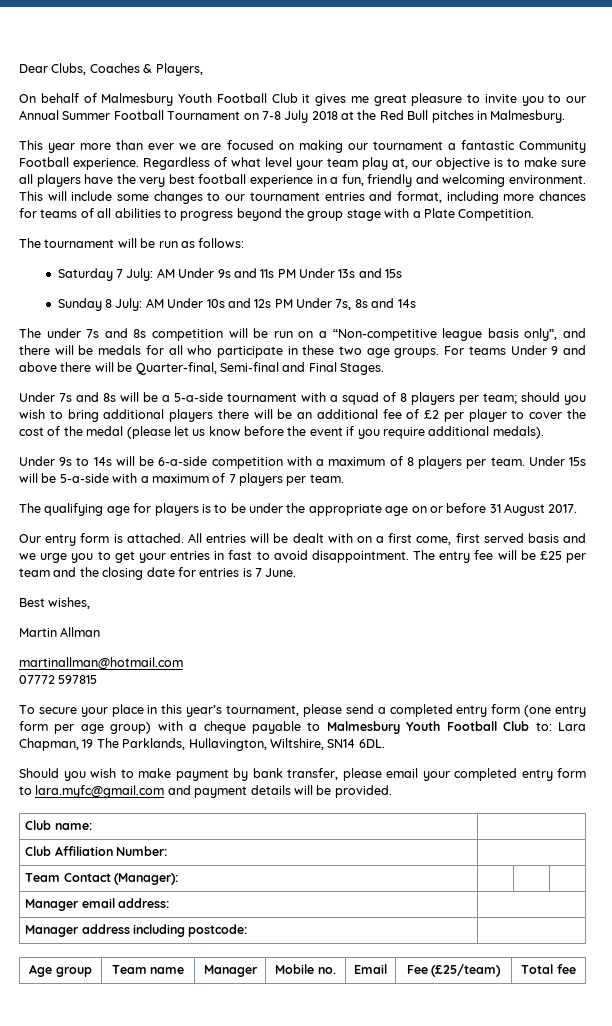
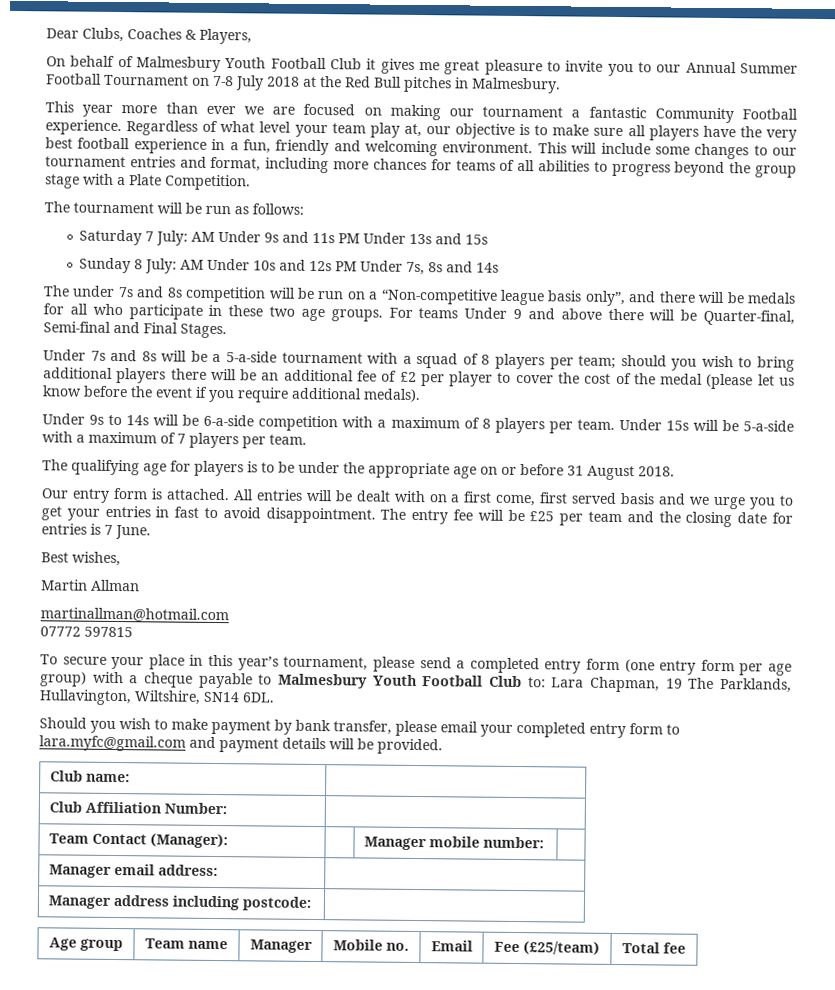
- The qualifying age for players is to be under the appropriate age on or before 31 August 2017.
+ The qualifying age for players is to be under the appropriate age on or before 31 August 2018.
- Team Contact (Manager): | | |
+ Team Contact (Manager): | | Manager mobile number: |

